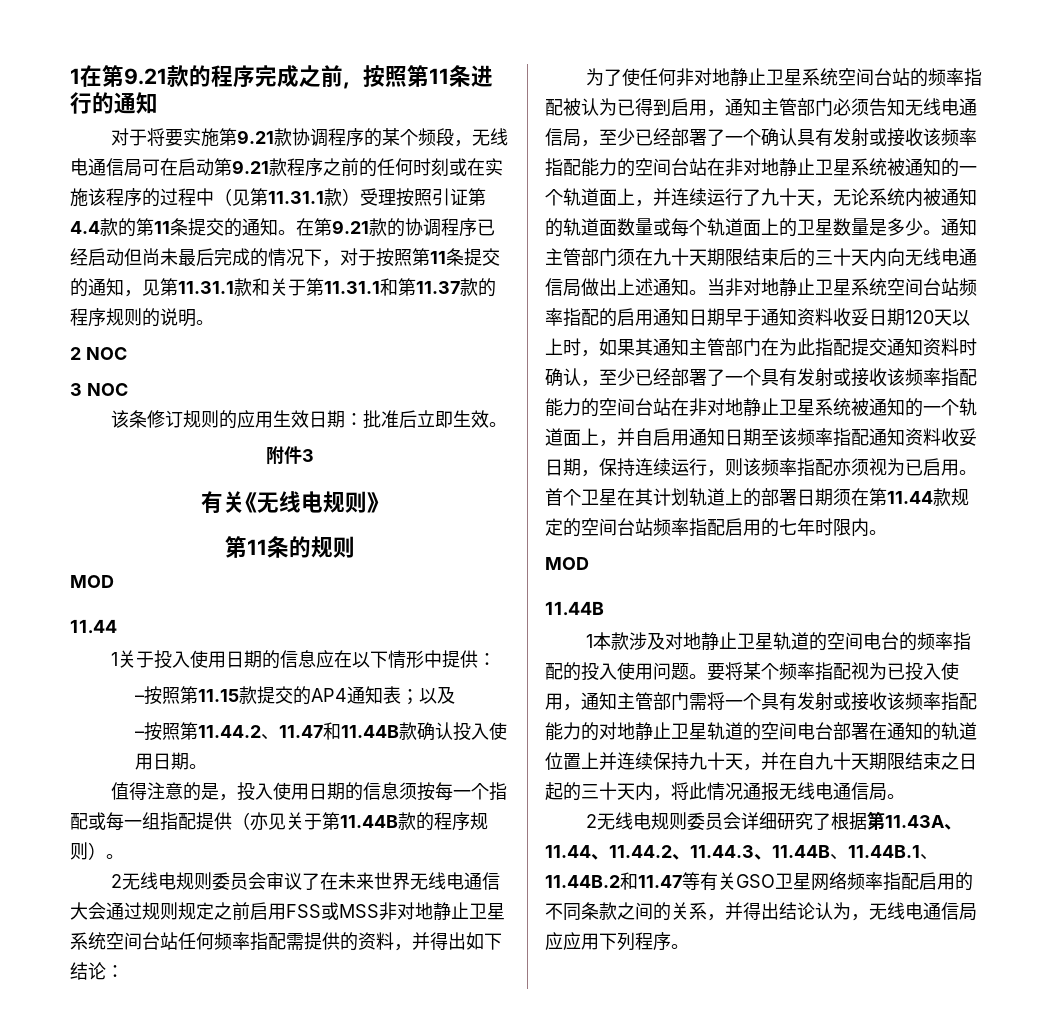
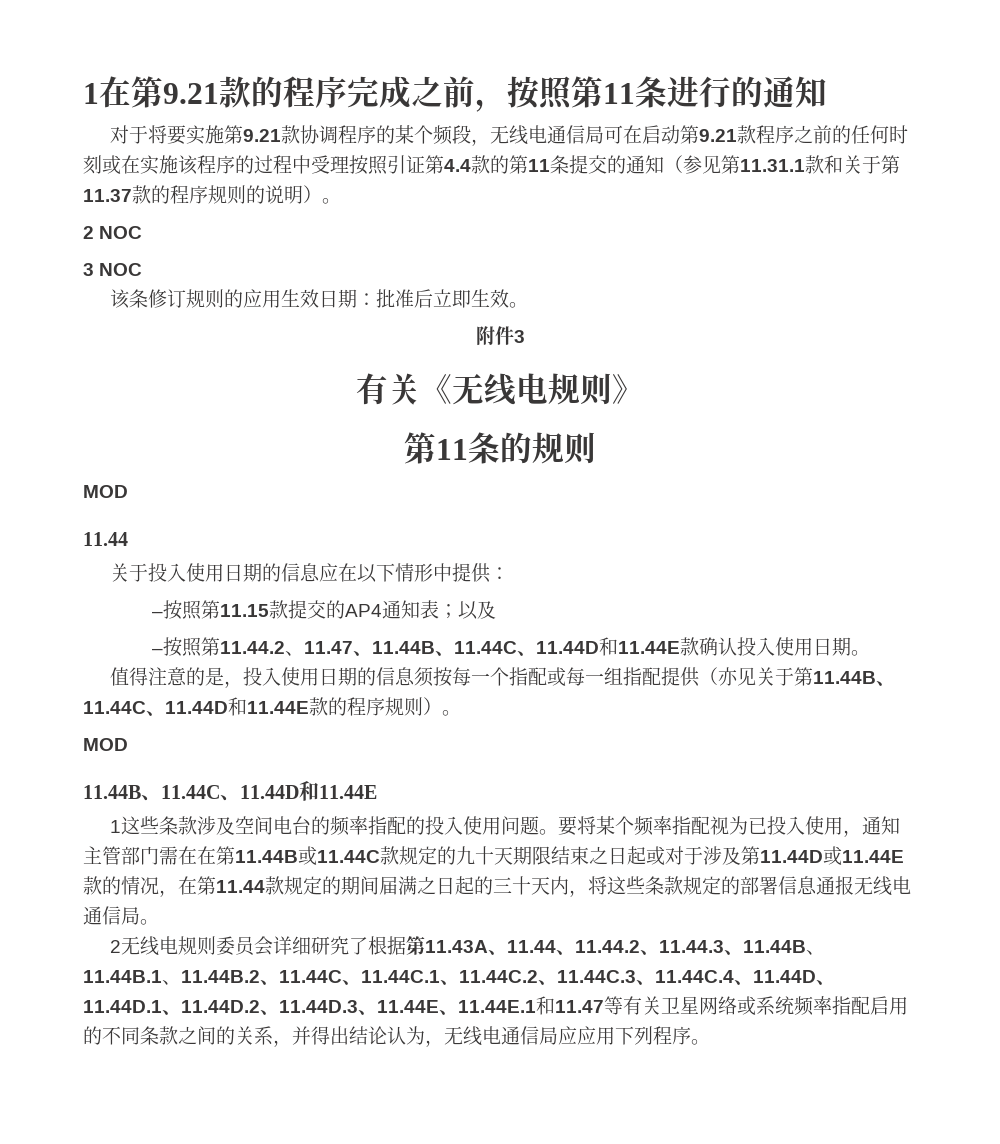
- 对于将要实施第9.21款协调程序的某个频段，无线电通信局可在启动第9.21款程序之前的任何时刻或在实施该程序的过程中（见第11.31.1款）受理按照引证第4.4款的第11条提交的通知。在第9.21款的协调程序已经启动但尚未最后完成的情况下，对于按照第11条提交的通知，见第11.31.1款和关于第11.31.1和第11.37款的程序规则的说明。
+ 对于将要实施第9.21款协调程序的某个频段，无线电通信局可在启动第9.21款程序之前的任何时刻或在实施该程序的过程中受理按照引证第4.4款的第11条提交的通知（参见第11.31.1款和关于第11.37款的程序规则的说明）。
- 1关于投入使用日期的信息应在以下情形中提供：
+ 关于投入使用日期的信息应在以下情形中提供：
- –按照第11.44.2、11.47和11.44B款确认投入使用日期。
+ –按照第11.44.2、11.47、11.44B、11.44C、11.44D和11.44E款确认投入使用日期。
- 值得注意的是，投入使用日期的信息须按每一个指配或每一组指配提供（亦见关于第11.44B款的程序规则）。
- 2无线电规则委员会审议了在未来世界无线电通信大会通过规则规定之前启用FSS或MSS非对地静止卫星系统空间台站任何频率指配需提供的资料，并得出如下结论：
- 为了使任何非对地静止卫星系统空间台站的频率指配被认为已得到启用，通知主管部门必须告知无线电通信局，至少已经部署了一个确认具有发射或接收该频率指配能力的空间台站在非对地静止卫星系统被通知的一个轨道面上，并连续运行了九十天，无论系统内被通知的轨道面数量或每个轨道面上的卫星数量是多少。通知主管部门须在九十天期限结束后的三十天内向无线电通信局做出上述通知。当非对地静止卫星系统空间台站频率指配的启用通知日期早于通知资料收妥日期120天以上时，如果其通知主管部门在为此指配提交通知资料时确认，至少已经部署了一个具有发射或接收该频率指配能力的空间台站在非对地静止卫星系统被通知的一个轨道面上，并自启用通知日期至该频率指配通知资料收妥日期，保持连续运行，则该频率指配亦须视为已启用。首个卫星在其计划轨道上的部署日期须在第11.44款规定的空间台站频率指配启用的七年时限内。
+ 值得注意的是，投入使用日期的信息须按每一个指配或每一组指配提供（亦见关于第11.44B、11.44C、11.44D和11.44E款的程序规则）。
  MOD
- 11.44B
- 1本款涉及对地静止卫星轨道的空间电台的频率指配的投入使用问题。
+ 11.44B、11.44C、11.44D和11.44E
+ 1这些条款涉及空间电台的频率指配的投入使用问题。
- 要将某个频率指配视为已投入使用，通知主管部门需将一个具有发射或接收该频率指配能力的对地静止卫星轨道的空间电台部署在通知的轨道位置上并连续保持九十天，并在自九十天期限结束之日起的三十天内，将此情况通报无线电通信局。
+ 要将某个频率指配视为已投入使用，通知主管部门需在在第11.44B或11.44C款规定的九十天期限结束之日起或对于涉及第11.44D或11.44E款的情况，在第11.44款规定的期间届满之日起的三十天内，将这些条款规定的部署信息通报无线电通信局。
- 2无线电规则委员会详细研究了根据第11.43A、11.44、11.44.2、11.44.3、11.44B、11.44B.1、11.44B.2和11.47等有关GSO卫星网络频率指配启用的不同条款之间的关系，并得出结论认为，无线电通信局应应用下列程序。
+ 2无线电规则委员会详细研究了根据第11.43A、11.44、11.44.2、11.44.3、11.44B、11.44B.1、11.44B.2、11.44C、11.44C.1、11.44C.2、11.44C.3、11.44C.4、11.44D、11.44D.1、11.44D.2、11.44D.3、11.44E、11.44E.1和11.47等有关卫星网络或系统频率指配启用的不同条款之间的关系，并得出结论认为，无线电通信局应应用下列程序。

